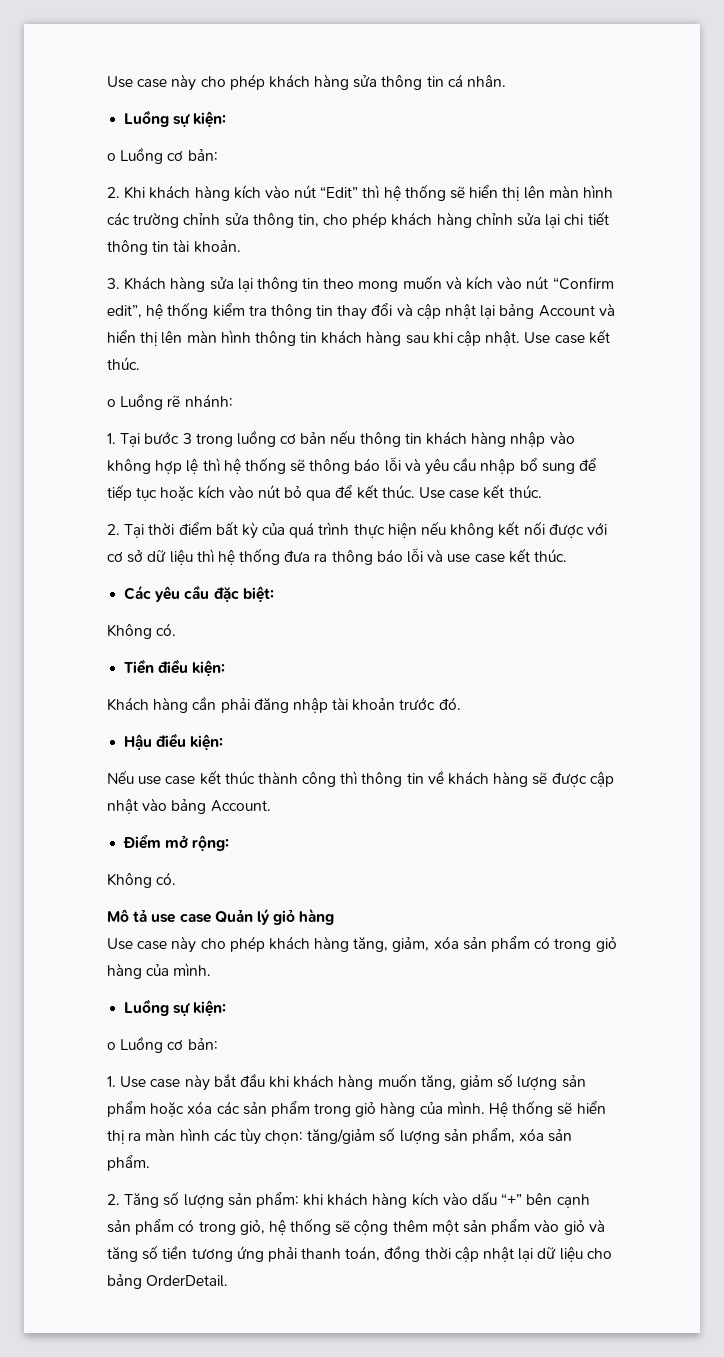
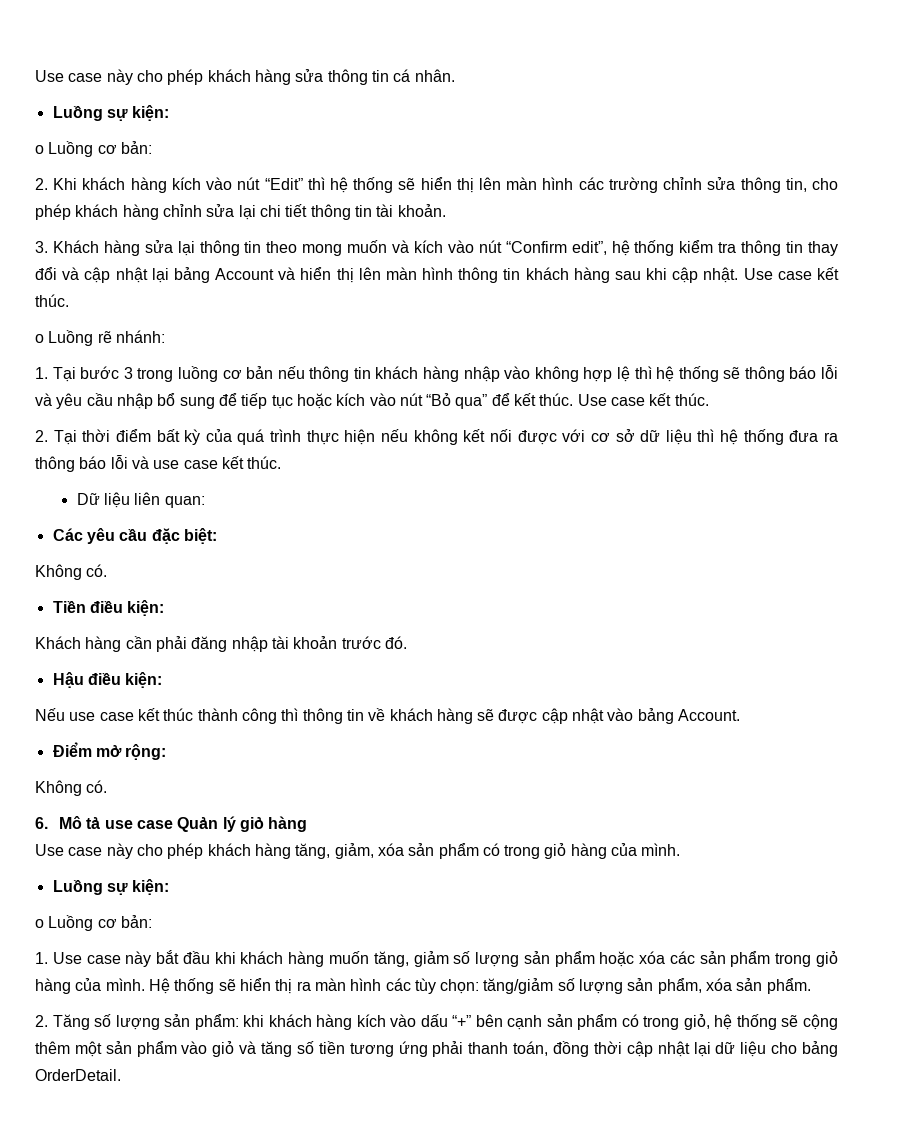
- 1. Tại bước 3 trong luồng cơ bản nếu thông tin khách hàng nhập vào không hợp lệ thì hệ thống sẽ thông báo lỗi và yêu cầu nhập bổ sung để tiếp tục hoặc kích vào nút bỏ qua để kết thúc.
+ 1. Tại bước 3 trong luồng cơ bản nếu thông tin khách hàng nhập vào không hợp lệ thì hệ thống sẽ thông báo lỗi và yêu cầu nhập bổ sung để tiếp tục hoặc kích vào nút “Bỏ qua” để kết thúc.
+ Dữ liệu liên quan:
- Mô tả use case Quản lý giỏ hàng
+ 6. Mô tả use case Quản lý giỏ hàng

